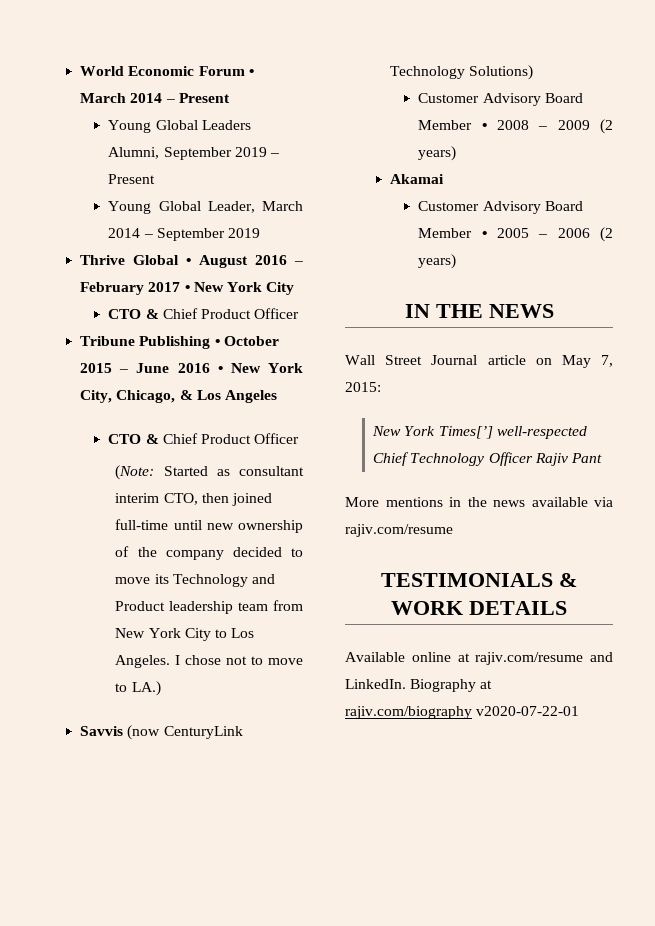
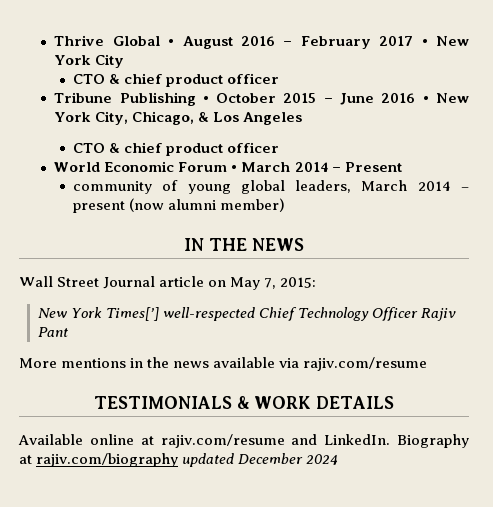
- World Economic Forum • March 2014 – Present
- Young Global Leaders Alumni, September 2019 – Present
- Young Global Leader, March 2014 – September 2019
  Thrive Global • August 2016 – February 2017 • New York City
- CTO & Chief Product Officer
+ CTO & chief product officer
  Tribune Publishing • October 2015 – June 2016 • New York City, Chicago, & Los Angeles
- CTO & Chief Product Officer
- (Note: Started as consultant interim CTO, then joined full-time until new ownership of the company decided to move its Technology and Product leadership team from New York City to Los Angeles. I chose not to move to LA.)
- Savvis (now CenturyLink Technology Solutions)
- Customer Advisory Board Member • 2008 – 2009 (2 years)
- Akamai
- Customer Advisory Board Member • 2005 – 2006 (2 years)
+ CTO & chief product officer
+ World Economic Forum • March 2014 – Present
+ community of young global leaders, March 2014 – present (now alumni member)
- Biography at rajiv.com/biography v2020-07-22-01
+ Biography at rajiv.com/biography updated December 2024

